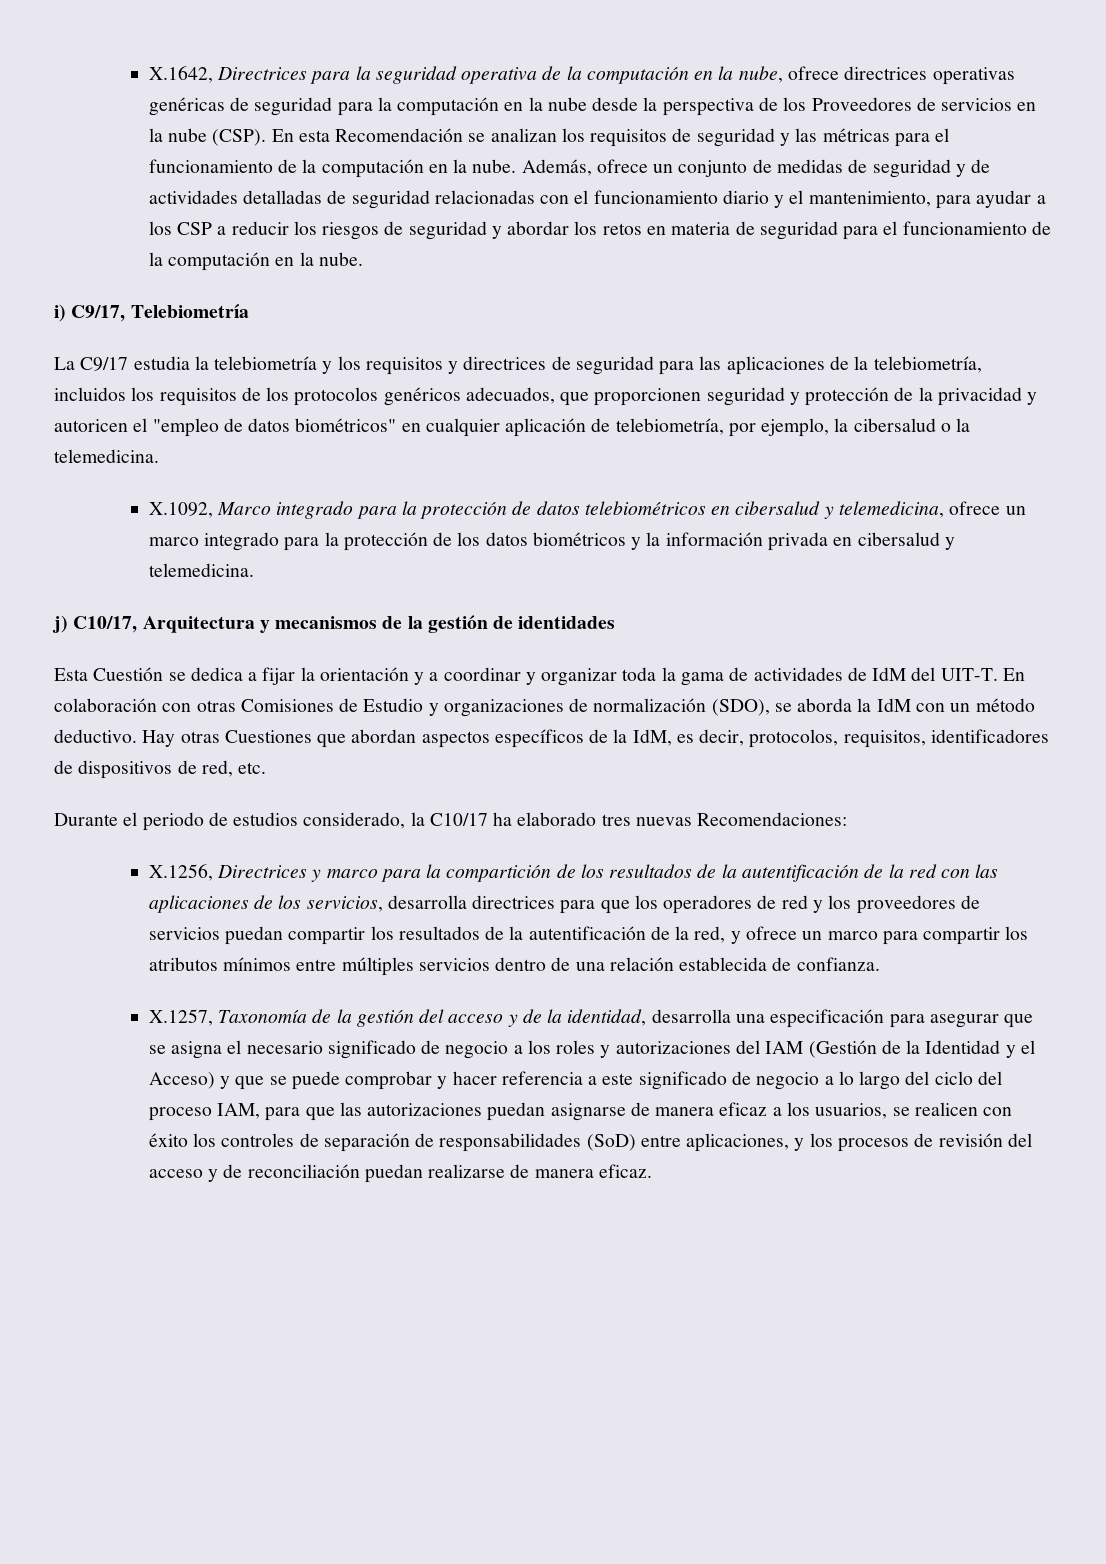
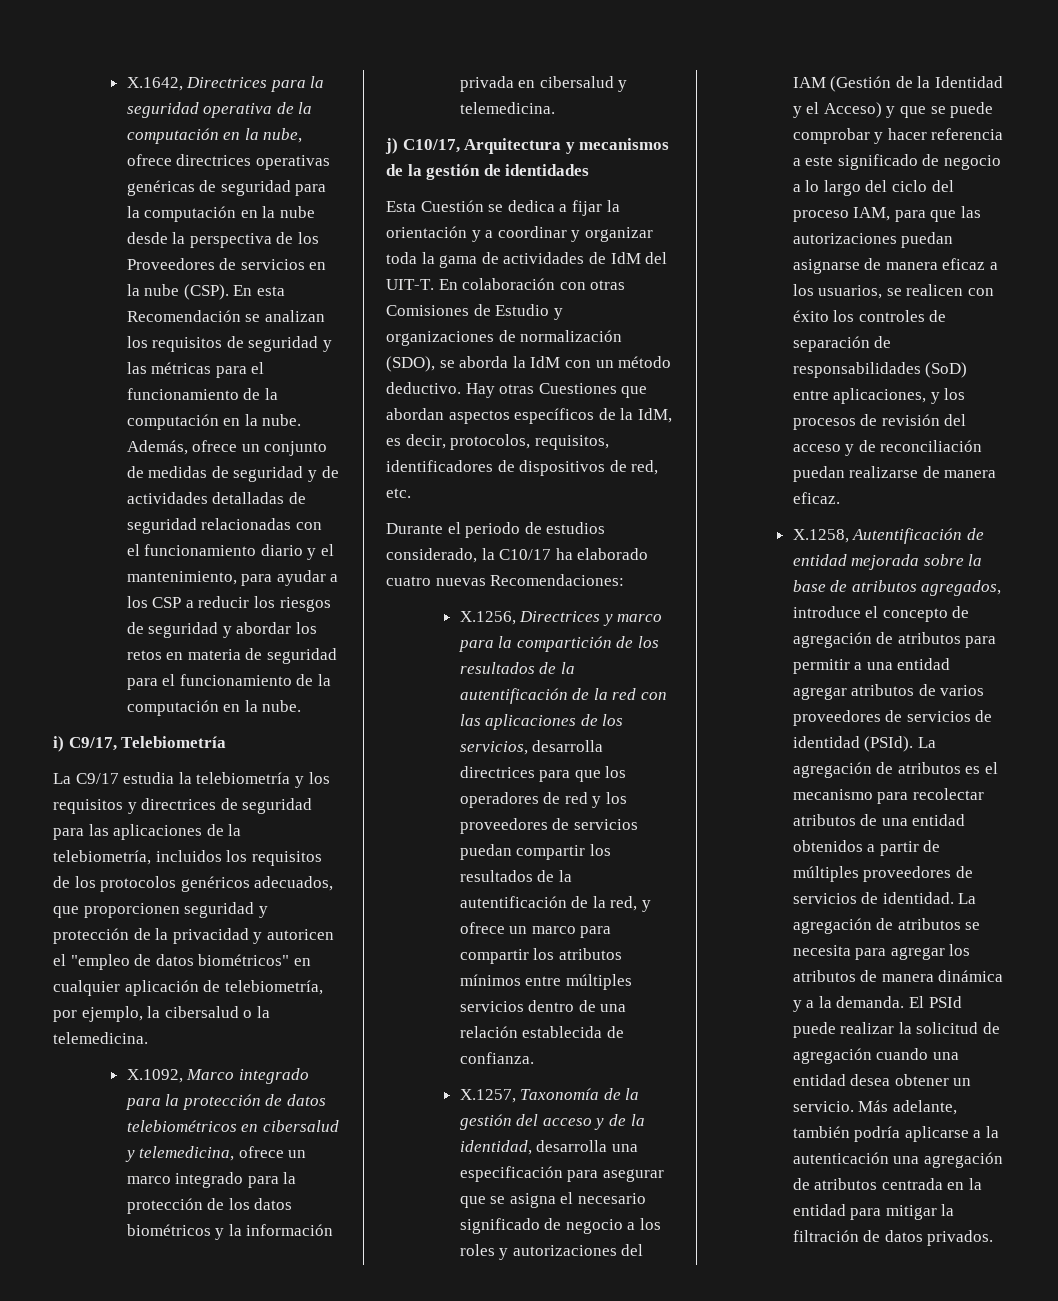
- Durante el periodo de estudios considerado, la C10/17 ha elaborado tres nuevas Recomendaciones:
+ Durante el periodo de estudios considerado, la C10/17 ha elaborado cuatro nuevas Recomendaciones:
+ X.1258, Autentificación de entidad mejorada sobre la base de atributos agregados, introduce el concepto de agregación de atributos para permitir a una entidad agregar atributos de varios proveedores de servicios de identidad (PSId). La agregación de atributos es el mecanismo para recolectar atributos de una entidad obtenidos a partir de múltiples proveedores de servicios de identidad. La agregación de atributos se necesita para agregar los atributos de manera dinámica y a la demanda. El PSId puede realizar la solicitud de agregación cuando una entidad desea obtener un servicio. Más adelante, también podría aplicarse a la autenticación una agregación de atributos centrada en la entidad para mitigar la filtración de datos privados.

